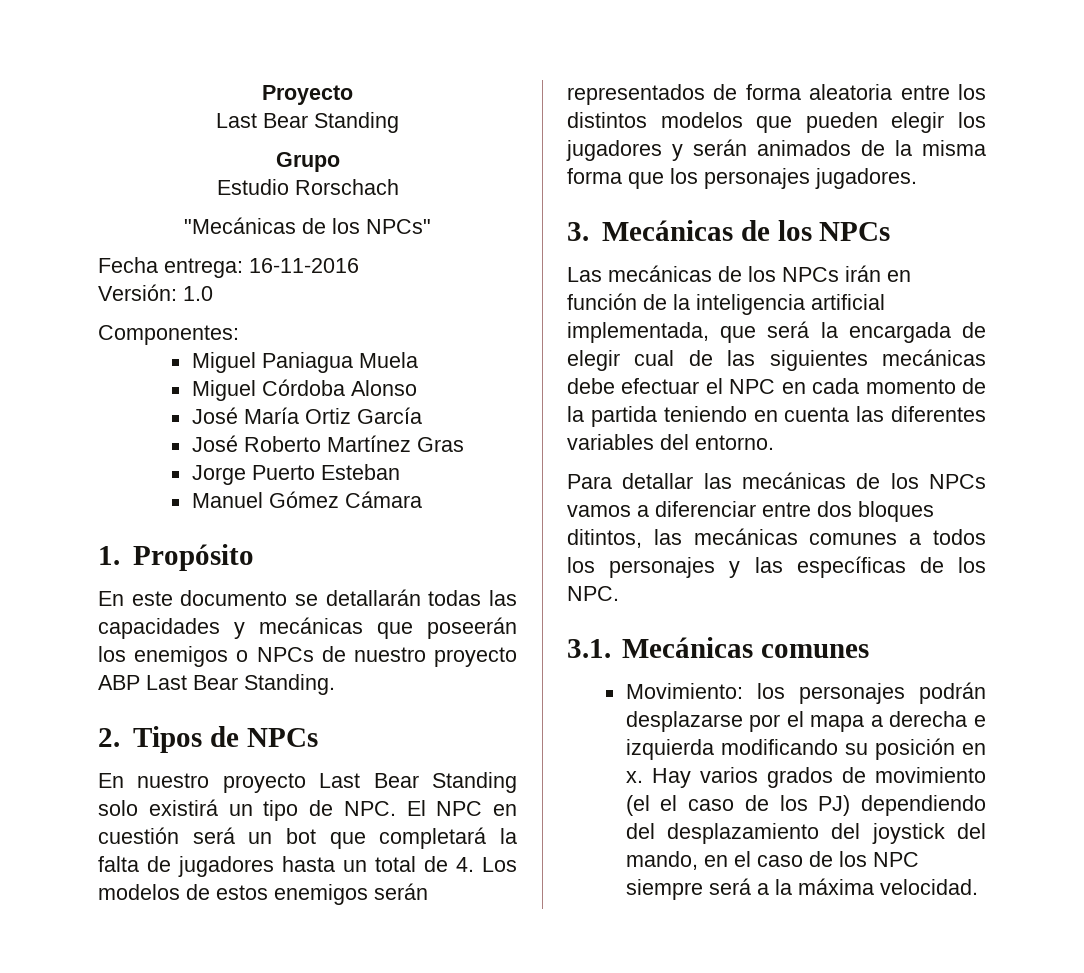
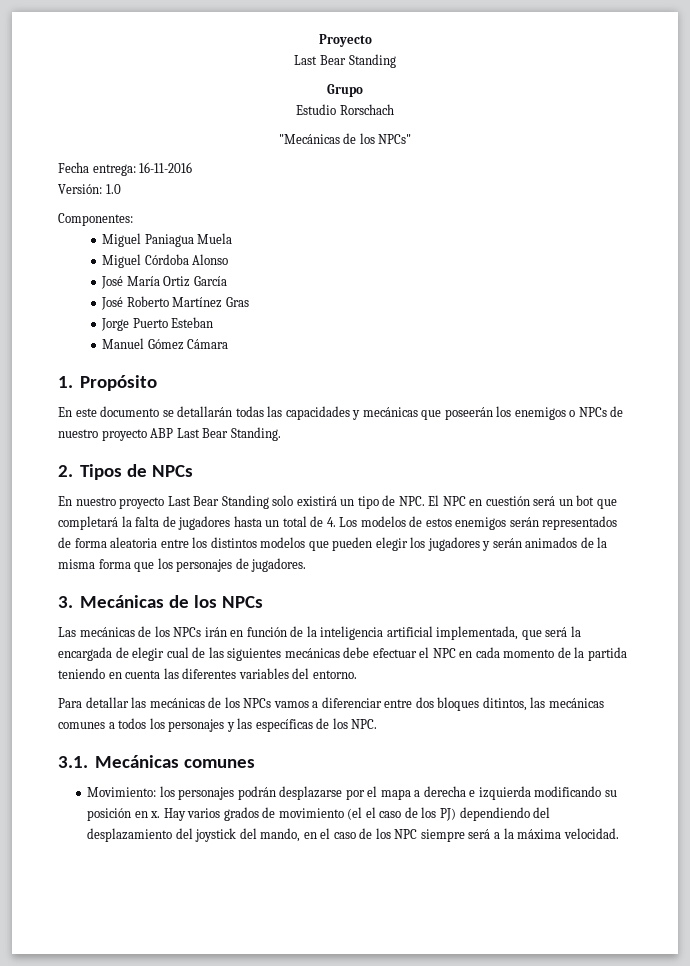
- En nuestro proyecto Last Bear Standing solo existirá un tipo de NPC. El NPC en cuestión será un bot que completará la falta de jugadores hasta un total de 4. Los modelos de estos enemigos serán representados de forma aleatoria entre los distintos modelos que pueden elegir los jugadores y serán animados de la misma forma que los personajes jugadores.
+ En nuestro proyecto Last Bear Standing solo existirá un tipo de NPC. El NPC en cuestión será un bot que completará la falta de jugadores hasta un total de 4. Los modelos de estos enemigos serán representados de forma aleatoria entre los distintos modelos que pueden elegir los jugadores y serán animados de la misma forma que los personajes de jugadores.

